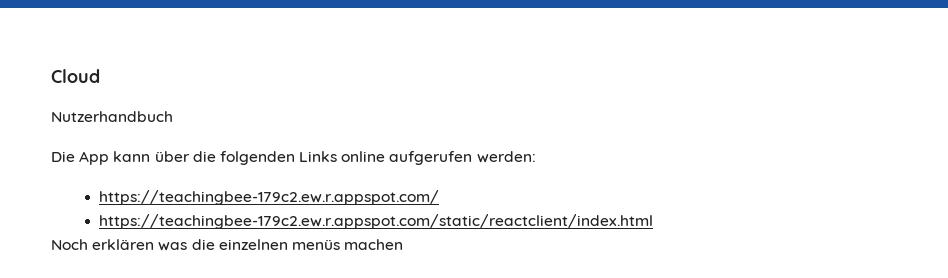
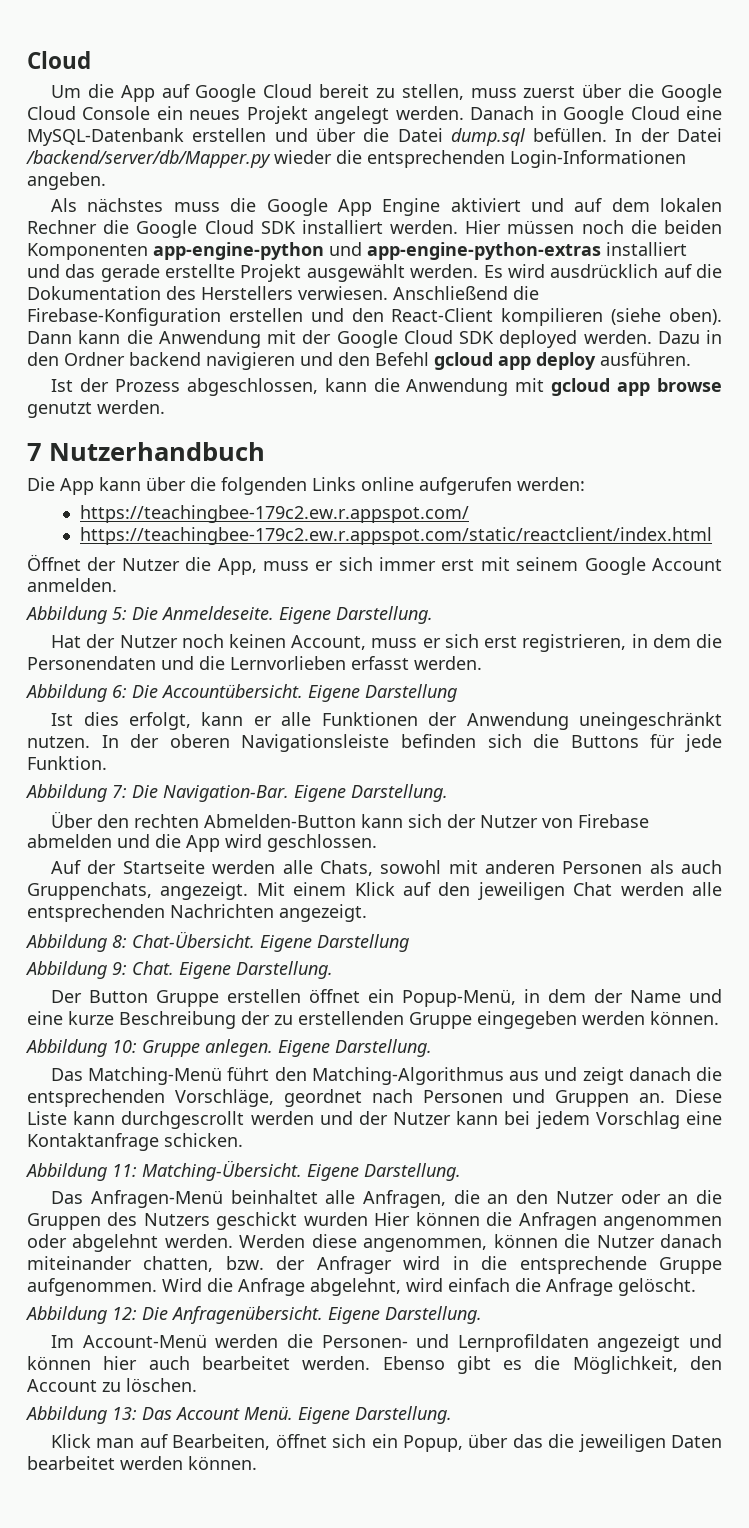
- Nutzerhandbuch
+ Um die App auf Google Cloud bereit zu stellen, muss zuerst über die Google Cloud Console ein neues Projekt angelegt werden. Danach in Google Cloud eine MySQL-Datenbank erstellen und über die Datei dump.sql befüllen. In der Datei /backend/server/db/Mapper.py wieder die entsprechenden Login-Informationen angeben.
+ Als nächstes muss die Google App Engine aktiviert und auf dem lokalen Rechner die Google Cloud SDK installiert werden. Hier müssen noch die beiden Komponenten app-engine-python und app-engine-python-extras installiert und das gerade erstellte Projekt ausgewählt werden. Es wird ausdrücklich auf die Dokumentation des Herstellers verwiesen. Anschließend die Firebase-Konfiguration erstellen und den React-Client kompilieren (siehe oben). Dann kann die Anwendung mit der Google Cloud SDK deployed werden. Dazu in den Ordner backend navigieren und den Befehl gcloud app deploy ausführen.
+ Ist der Prozess abgeschlossen, kann die Anwendung mit gcloud app browse genutzt werden.
+ 7 Nutzerhandbuch
- Noch erklären was die einzelnen menüs machen
+ Öffnet der Nutzer die App, muss er sich immer erst mit seinem Google Account anmelden.
+ Abbildung 5: Die Anmeldeseite. Eigene Darstellung.
+ Hat der Nutzer noch keinen Account, muss er sich erst registrieren, in dem die Personendaten und die Lernvorlieben erfasst werden.
+ Abbildung 6: Die Accountübersicht. Eigene Darstellung
+ Ist dies erfolgt, kann er alle Funktionen der Anwendung uneingeschränkt nutzen. In der oberen Navigationsleiste befinden sich die Buttons für jede Funktion.
+ Abbildung 7: Die Navigation-Bar. Eigene Darstellung.
+ Über den rechten Abmelden-Button kann sich der Nutzer von Firebase abmelden und die App wird geschlossen.
+ Auf der Startseite werden alle Chats, sowohl mit anderen Personen als auch Gruppenchats, angezeigt. Mit einem Klick auf den jeweiligen Chat werden alle entsprechenden Nachrichten angezeigt.
+ Abbildung 8: Chat-Übersicht. Eigene Darstellung
+ Abbildung 9: Chat. Eigene Darstellung.
+ Der Button Gruppe erstellen öffnet ein Popup-Menü, in dem der Name und eine kurze Beschreibung der zu erstellenden Gruppe eingegeben werden können.
+ Abbildung 10: Gruppe anlegen. Eigene Darstellung.
+ Das Matching-Menü führt den Matching-Algorithmus aus und zeigt danach die entsprechenden Vorschläge, geordnet nach Personen und Gruppen an. Diese Liste kann durchgescrollt werden und der Nutzer kann bei jedem Vorschlag eine Kontaktanfrage schicken.
+ Abbildung 11: Matching-Übersicht. Eigene Darstellung.
+ Das Anfragen-Menü beinhaltet alle Anfragen, die an den Nutzer oder an die Gruppen des Nutzers geschickt wurden Hier können die Anfragen angenommen oder abgelehnt werden. Werden diese angenommen, können die Nutzer danach miteinander chatten, bzw. der Anfrager wird in die entsprechende Gruppe aufgenommen. Wird die Anfrage abgelehnt, wird einfach die Anfrage gelöscht.
+ Abbildung 12: Die Anfragenübersicht. Eigene Darstellung.
+ Im Account-Menü werden die Personen- und Lernprofildaten angezeigt und können hier auch bearbeitet werden. Ebenso gibt es die Möglichkeit, den Account zu löschen.
+ Abbildung 13: Das Account Menü. Eigene Darstellung.
+ Klick man auf Bearbeiten, öffnet sich ein Popup, über das die jeweiligen Daten bearbeitet werden können.

